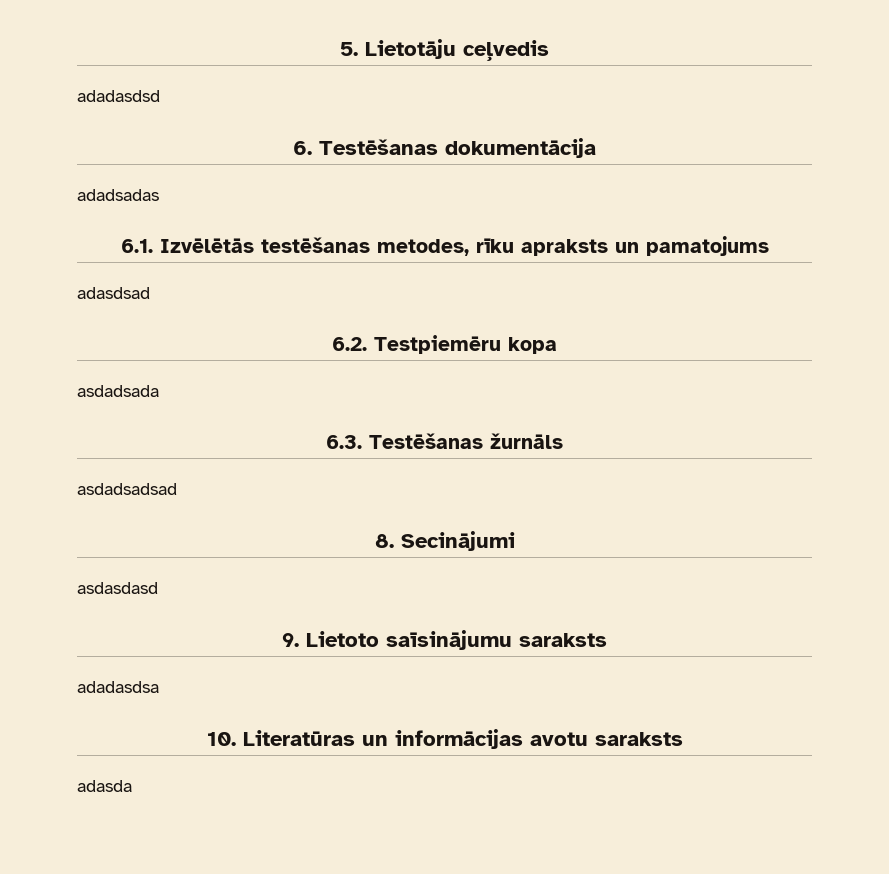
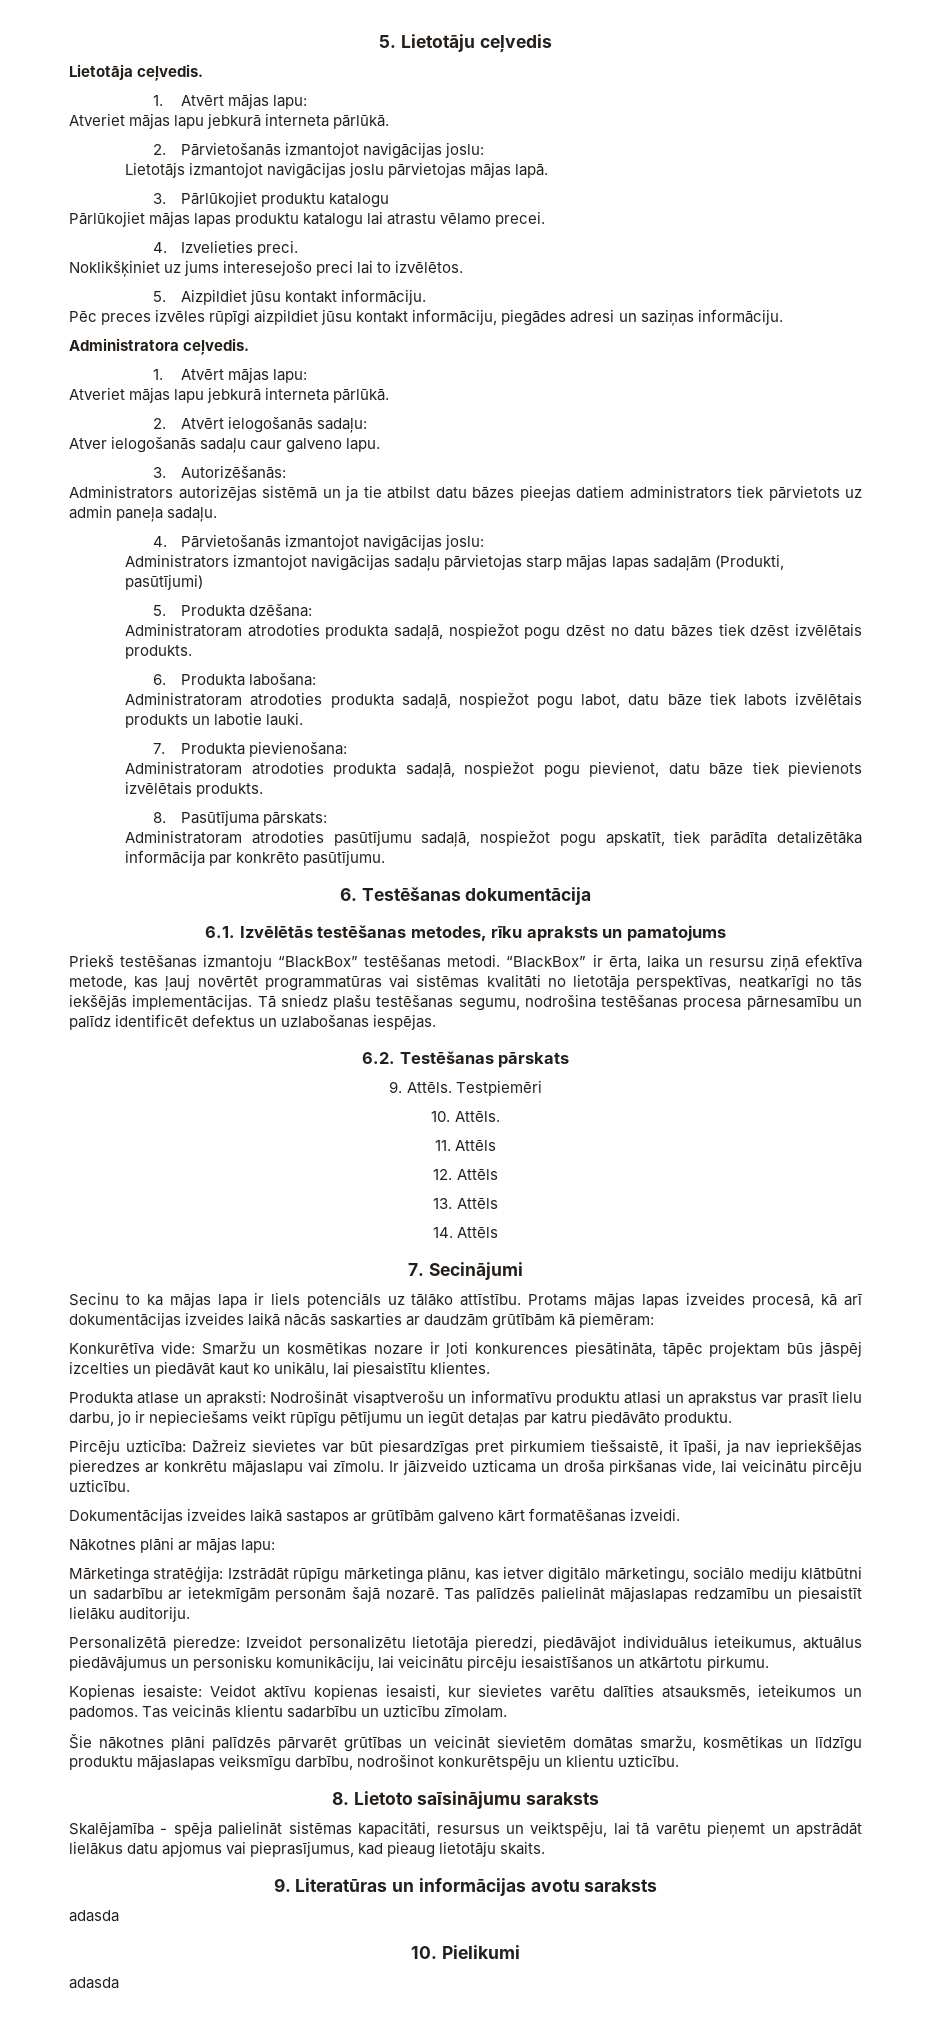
- adadasdsd
+ Lietotāja ceļvedis.
+ 1. Atvērt mājas lapu:
+ Atveriet mājas lapu jebkurā interneta pārlūkā.
+ 2. Pārvietošanās izmantojot navigācijas joslu:
+ Lietotājs izmantojot navigācijas joslu pārvietojas mājas lapā.
+ 3. Pārlūkojiet produktu katalogu
+ Pārlūkojiet mājas lapas produktu katalogu lai atrastu vēlamo precei.
+ 4. Izvelieties preci.
+ Noklikšķiniet uz jums interesejošo preci lai to izvēlētos.
+ 5. Aizpildiet jūsu kontakt informāciju.
+ Pēc preces izvēles rūpīgi aizpildiet jūsu kontakt informāciju, piegādes adresi un saziņas informāciju.
+ Administratora ceļvedis.
+ 1. Atvērt mājas lapu:
+ Atveriet mājas lapu jebkurā interneta pārlūkā.
+ 2. Atvērt ielogošanās sadaļu:
+ Atver ielogošanās sadaļu caur galveno lapu.
+ 3. Autorizēšanās:
+ Administrators autorizējas sistēmā un ja tie atbilst datu bāzes pieejas datiem administrators tiek pārvietots uz admin paneļa sadaļu.
+ 4. Pārvietošanās izmantojot navigācijas joslu:
+ Administrators izmantojot navigācijas sadaļu pārvietojas starp mājas lapas sadaļām (Produkti, pasūtījumi)
+ 5. Produkta dzēšana:
+ Administratoram atrodoties produkta sadaļā, nospiežot pogu dzēst no datu bāzes tiek dzēst izvēlētais produkts.
+ 6. Produkta labošana:
+ Administratoram atrodoties produkta sadaļā, nospiežot pogu labot, datu bāze tiek labots izvēlētais produkts un labotie lauki.
+ 7. Produkta pievienošana:
+ Administratoram atrodoties produkta sadaļā, nospiežot pogu pievienot, datu bāze tiek pievienots izvēlētais produkts.
+ 8. Pasūtījuma pārskats:
+ Administratoram atrodoties pasūtījumu sadaļā, nospiežot pogu apskatīt, tiek parādīta detalizētāka informācija par konkrēto pasūtījumu.
- adadsadas
- adasdsad
- 6.2. Testpiemēru kopa
- asdadsada
- 6.3. Testēšanas žurnāls
- asdadsadsad
- 8. Secinājumi
- asdasdasd
- 9. Lietoto saīsinājumu saraksts
- adadasdsa
- 10. Literatūras un informācijas avotu saraksts
+ Priekš testēšanas izmantoju “BlackBox” testēšanas metodi. “BlackBox” ir ērta, laika un resursu ziņā efektīva metode, kas ļauj novērtēt programmatūras vai sistēmas kvalitāti no lietotāja perspektīvas, neatkarīgi no tās iekšējās implementācijas. Tā sniedz plašu testēšanas segumu, nodrošina testēšanas procesa pārnesamību un palīdz identificēt defektus un uzlabošanas iespējas.
+ 6.2. Testēšanas pārskats
+ 9. Attēls. Testpiemēri
+ 10. Attēls.
+ 11. Attēls
+ 12. Attēls
+ 13. Attēls
+ 14. Attēls
+ 7. Secinājumi
+ Secinu to ka mājas lapa ir liels potenciāls uz tālāko attīstību. Protams mājas lapas izveides procesā, kā arī dokumentācijas izveides laikā nācās saskarties ar daudzām grūtībām kā piemēram:
+ Konkurētīva vide: Smaržu un kosmētikas nozare ir ļoti konkurences piesātināta, tāpēc projektam būs jāspēj izcelties un piedāvāt kaut ko unikālu, lai piesaistītu klientes.
+ Produkta atlase un apraksti: Nodrošināt visaptverošu un informatīvu produktu atlasi un aprakstus var prasīt lielu darbu, jo ir nepieciešams veikt rūpīgu pētījumu un iegūt detaļas par katru piedāvāto produktu.
+ Pircēju uzticība: Dažreiz sievietes var būt piesardzīgas pret pirkumiem tiešsaistē, it īpaši, ja nav iepriekšējas pieredzes ar konkrētu mājaslapu vai zīmolu. Ir jāizveido uzticama un droša pirkšanas vide, lai veicinātu pircēju uzticību.
+ Dokumentācijas izveides laikā sastapos ar grūtībām galveno kārt formatēšanas izveidi.
+ Nākotnes plāni ar mājas lapu:
+ Mārketinga stratēģija: Izstrādāt rūpīgu mārketinga plānu, kas ietver digitālo mārketingu, sociālo mediju klātbūtni un sadarbību ar ietekmīgām personām šajā nozarē. Tas palīdzēs palielināt mājaslapas redzamību un piesaistīt lielāku auditoriju.
+ Personalizētā pieredze: Izveidot personalizētu lietotāja pieredzi, piedāvājot individuālus ieteikumus, aktuālus piedāvājumus un personisku komunikāciju, lai veicinātu pircēju iesaistīšanos un atkārtotu pirkumu.
+ Kopienas iesaiste: Veidot aktīvu kopienas iesaisti, kur sievietes varētu dalīties atsauksmēs, ieteikumos un padomos. Tas veicinās klientu sadarbību un uzticību zīmolam.
+ Šie nākotnes plāni palīdzēs pārvarēt grūtības un veicināt sievietēm domātas smaržu, kosmētikas un līdzīgu produktu mājaslapas veiksmīgu darbību, nodrošinot konkurētspēju un klientu uzticību.
+ 8. Lietoto saīsinājumu saraksts
+ Skalējamība - spēja palielināt sistēmas kapacitāti, resursus un veiktspēju, lai tā varētu pieņemt un apstrādāt lielākus datu apjomus vai pieprasījumus, kad pieaug lietotāju skaits.
+ 9. Literatūras un informācijas avotu saraksts
+ 10. Pielikumi
+ adasda

